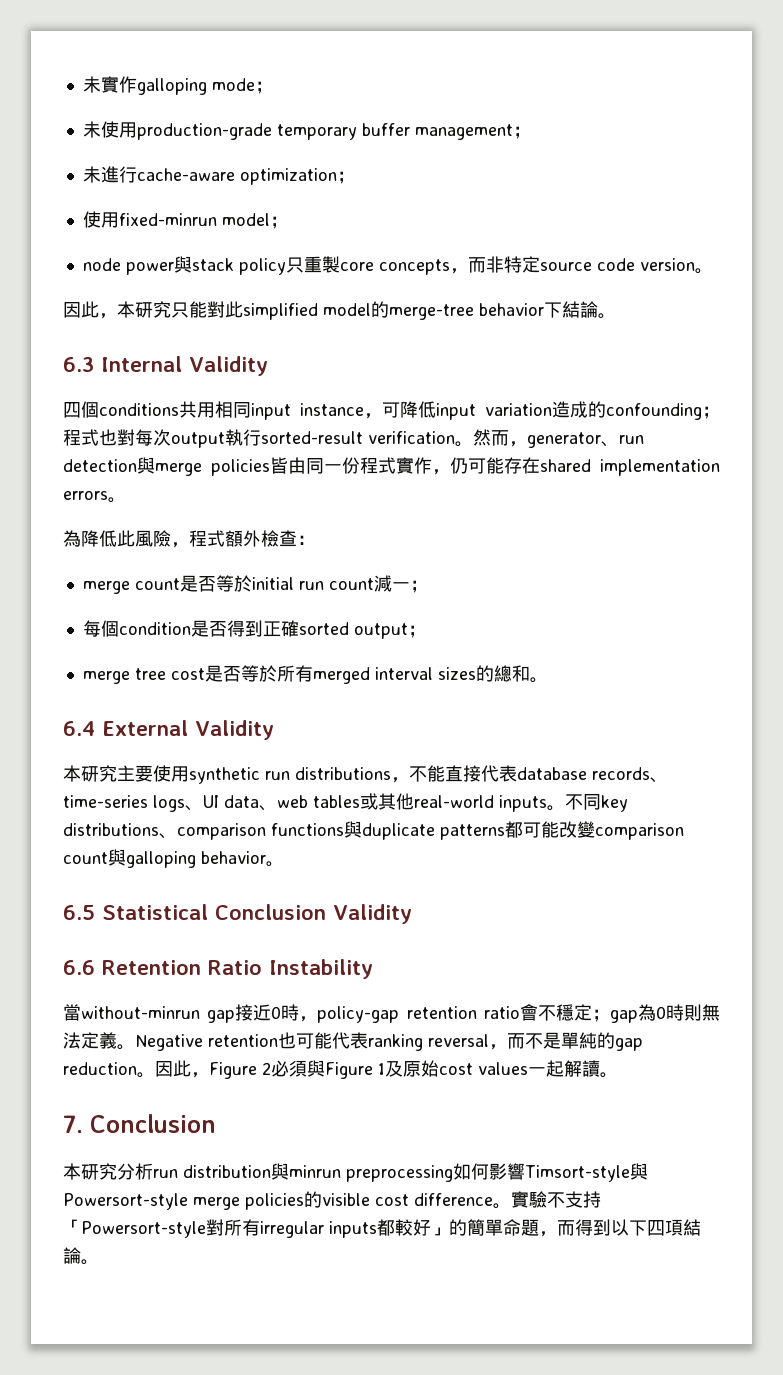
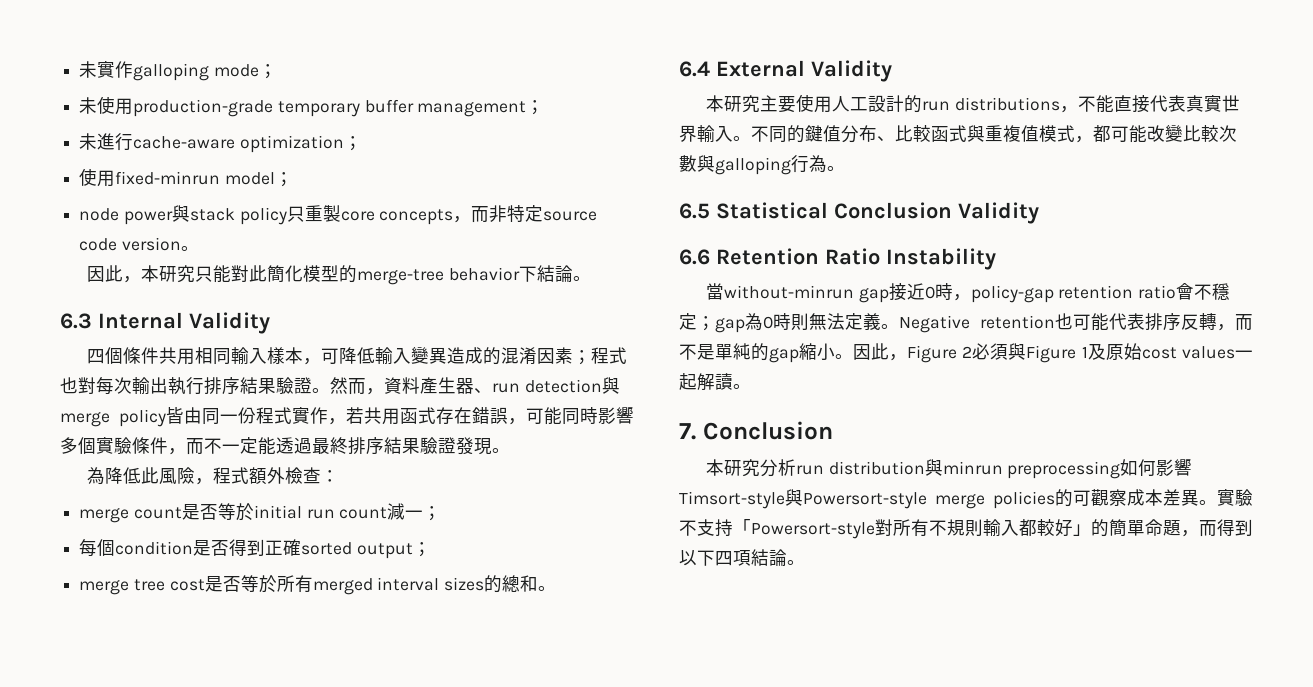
- 因此，本研究只能對此simplified model的merge-tree behavior下結論。
+ 因此，本研究只能對此簡化模型的merge-tree behavior下結論。
- 四個conditions共用相同input instance，可降低input variation造成的confounding；程式也對每次output執行sorted-result verification。然而，generator、run detection與merge policies皆由同一份程式實作，仍可能存在shared implementation errors。
+ 四個條件共用相同輸入樣本，可降低輸入變異造成的混淆因素；程式也對每次輸出執行排序結果驗證。然而，資料產生器、run detection與merge policy皆由同一份程式實作，若共用函式存在錯誤，可能同時影響多個實驗條件，而不一定能透過最終排序結果驗證發現。
- 本研究主要使用synthetic run distributions，不能直接代表database records、time-series logs、UI data、web tables或其他real-world inputs。不同key distributions、comparison functions與duplicate patterns都可能改變comparison count與galloping behavior。
+ 本研究主要使用人工設計的run distributions，不能直接代表真實世界輸入。不同的鍵值分布、比較函式與重複值模式，都可能改變比較次數與galloping行為。
- Negative retention也可能代表ranking reversal，而不是單純的gap reduction。
+ Negative retention也可能代表排序反轉，而不是單純的gap縮小。
- 本研究分析run distribution與minrun preprocessing如何影響Timsort-style與Powersort-style merge policies的visible cost difference。
+ 本研究分析run distribution與minrun preprocessing如何影響Timsort-style與Powersort-style merge policies的可觀察成本差異。
- 實驗不支持「Powersort-style對所有irregular inputs都較好」的簡單命題，而得到以下四項結論。
+ 實驗不支持「Powersort-style對所有不規則輸入都較好」的簡單命題，而得到以下四項結論。

